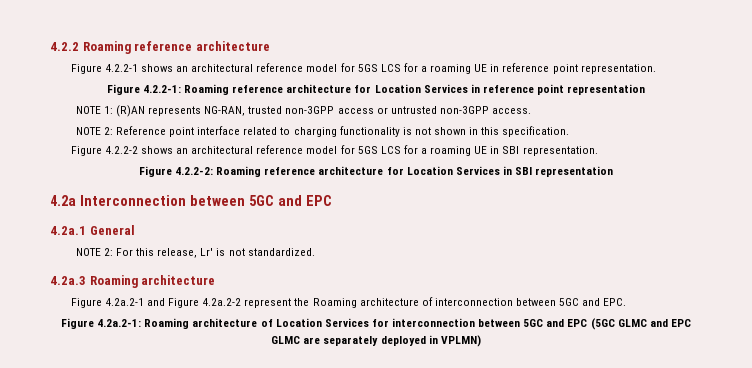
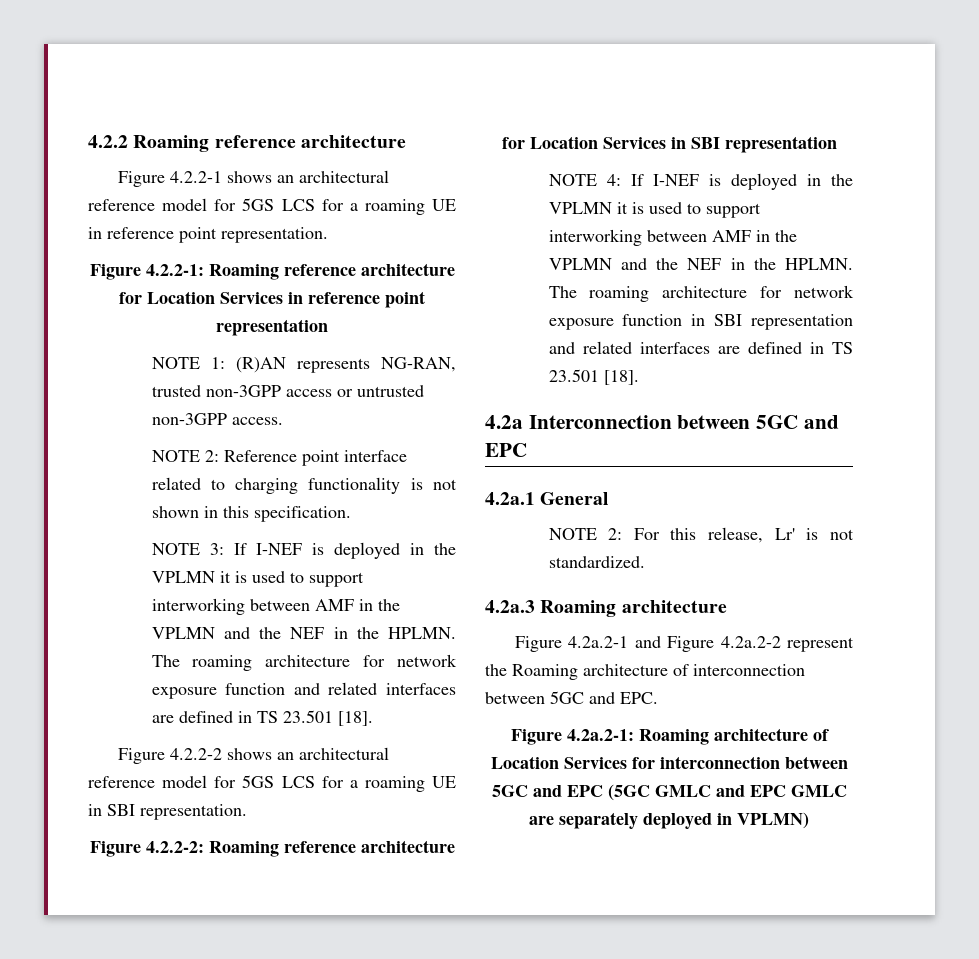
+ NOTE 3: If I-NEF is deployed in the VPLMN it is used to support interworking between AMF in the VPLMN and the NEF in the HPLMN. The roaming architecture for network exposure function and related interfaces are defined in TS 23.501 [18].
+ NOTE 4: If I-NEF is deployed in the VPLMN it is used to support interworking between AMF in the VPLMN and the NEF in the HPLMN. The roaming architecture for network exposure function in SBI representation and related interfaces are defined in TS 23.501 [18].
- Figure 4.2a.2-1: Roaming architecture of Location Services for interconnection between 5GC and EPC (5GC GLMC and EPC GLMC are separately deployed in VPLMN)
+ Figure 4.2a.2-1: Roaming architecture of Location Services for interconnection between 5GC and EPC (5GC GMLC and EPC GMLC are separately deployed in VPLMN)

